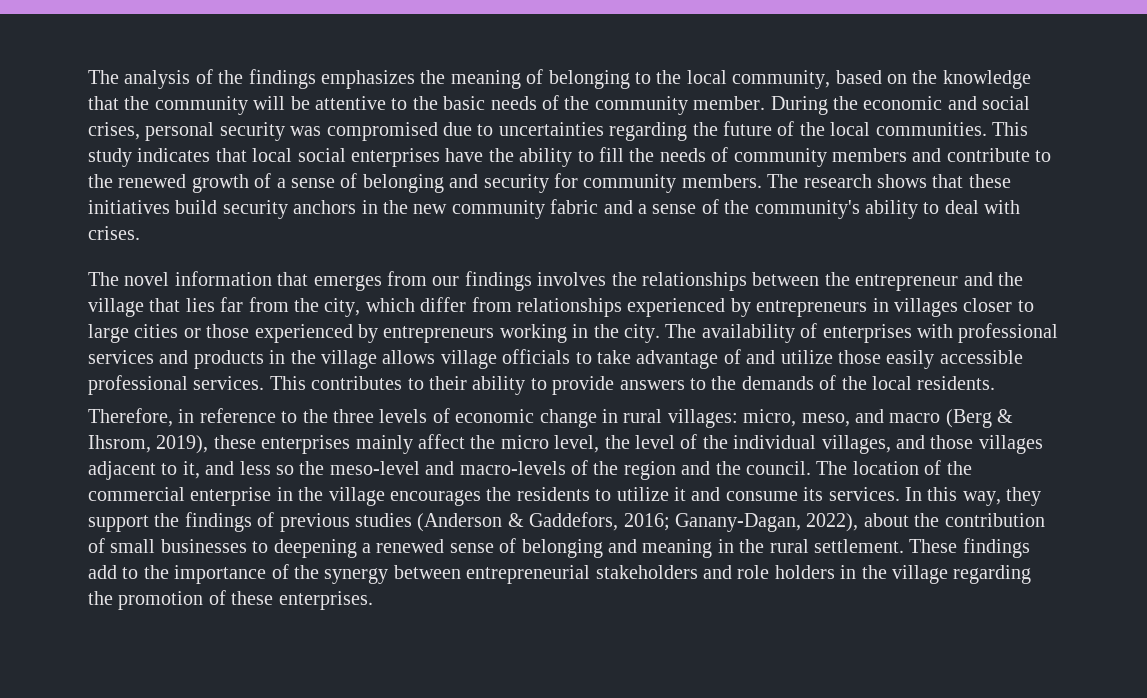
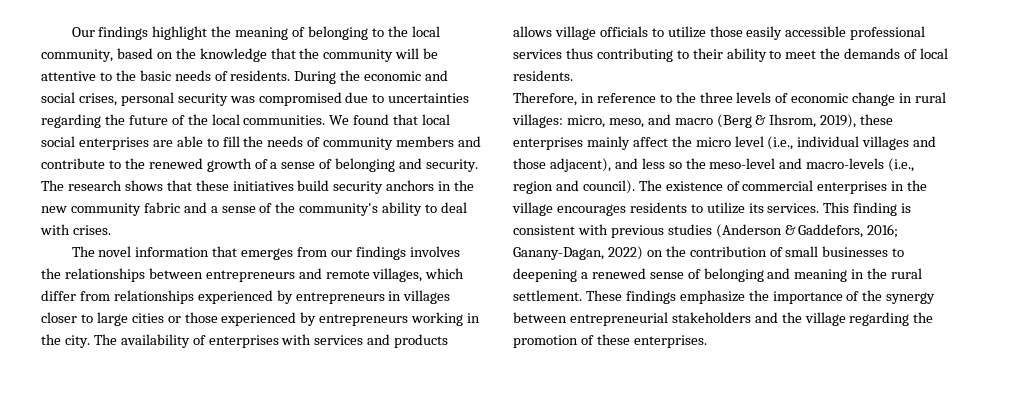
- The analysis of the findings emphasizes the meaning of belonging to the local community, based on the knowledge that the community will be attentive to the basic needs of the community member.
+ Our findings highlight the meaning of belonging to the local community, based on the knowledge that the community will be attentive to the basic needs of residents.
- This study indicates that local social enterprises have the ability to fill the needs of community members and contribute to the renewed growth of a sense of belonging and security for community members.
+ We found that local social enterprises are able to fill the needs of community members and contribute to the renewed growth of a sense of belonging and security.
- The novel information that emerges from our findings involves the relationships between the entrepreneur and the village that lies far from the city, which differ from relationships experienced by entrepreneurs in villages closer to large cities or those experienced by entrepreneurs working in the city.
+ The novel information that emerges from our findings involves the relationships between entrepreneurs and remote villages, which differ from relationships experienced by entrepreneurs in villages closer to large cities or those experienced by entrepreneurs working in the city.
- The availability of enterprises with professional services and products in the village allows village officials to take advantage of and utilize those easily accessible professional services. This contributes to their ability to provide answers to the demands of the local residents.
+ The availability of enterprises with services and products allows village officials to utilize those easily accessible professional services thus contributing to their ability to meet the demands of local residents.
- micro, meso, and macro (Berg & Ihsrom, 2019), these enterprises mainly affect the micro level, the level of the individual villages, and those villages adjacent to it, and less so the meso-level and macro-levels of the region and the council. The location of the commercial enterprise in the village encourages the residents to utilize it and consume its services. In this way, they support the findings of previous studies (Anderson & Gaddefors, 2016;
+ micro, meso, and macro (Berg & Ihsrom, 2019), these enterprises mainly affect the micro level (i.e., individual villages and those adjacent), and less so the meso-level and macro-levels (i.e., region and council). The existence of commercial enterprises in the village encourages residents to utilize its services. This finding is consistent with previous studies (Anderson & Gaddefors, 2016;
- Ganany-Dagan, 2022), about the contribution of small businesses to deepening a renewed sense of belonging and meaning in the rural settlement.
+ Ganany-Dagan, 2022) on the contribution of small businesses to deepening a renewed sense of belonging and meaning in the rural settlement.
- These findings add to the importance of the synergy between entrepreneurial stakeholders and role holders in the village regarding the promotion of these enterprises.
+ These findings emphasize the importance of the synergy between entrepreneurial stakeholders and the village regarding the promotion of these enterprises.

